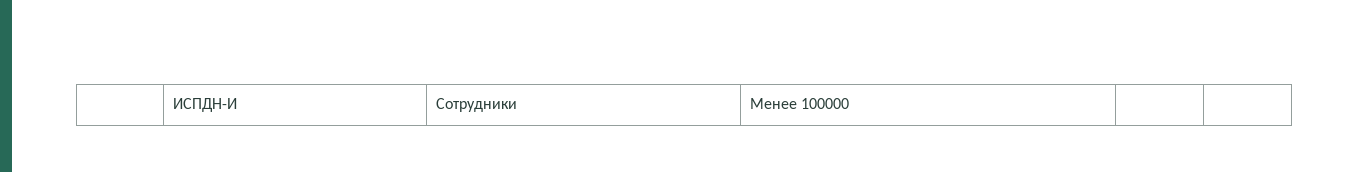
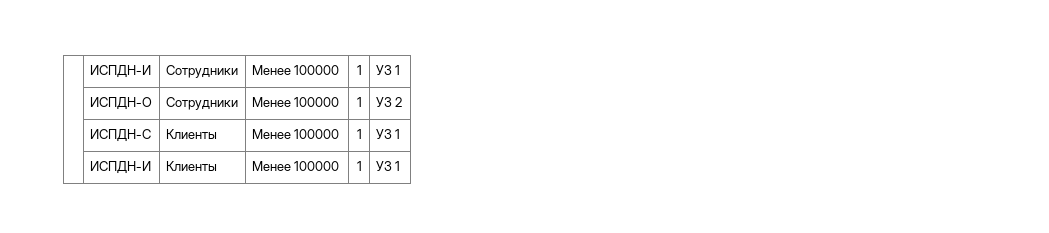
- | ИСПДН-И | Сотрудники | Менее 100000 | |
+ | ИСПДН-И | Сотрудники | Менее 100000 | 1 | УЗ 1
+ | ИСПДН-О | Сотрудники | Менее 100000 | 1 | УЗ 2
+ | ИСПДН-С | Клиенты | Менее 100000 | 1 | УЗ 1
+ | ИСПДН-И | Клиенты | Менее 100000 | 1 | УЗ 1

